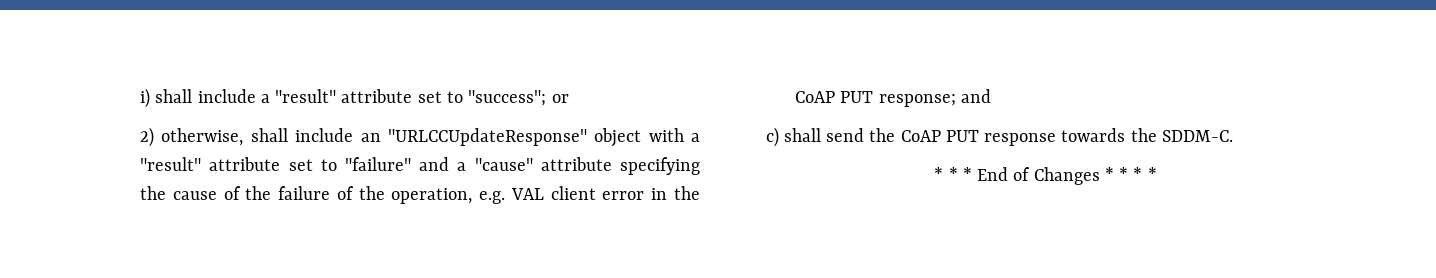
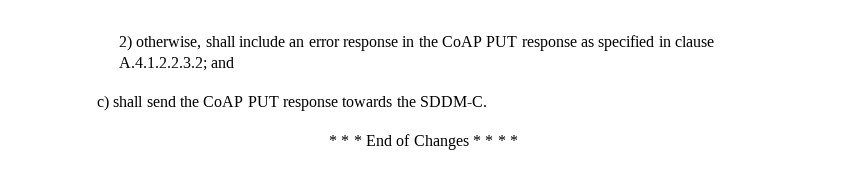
- i) shall include a "result" attribute set to "success"; or
- 2) otherwise, shall include an "URLCCUpdateResponse" object with a "result" attribute set to "failure" and a "cause" attribute specifying the cause of the failure of the operation, e.g. VAL client error in the CoAP PUT response; and
+ 2) otherwise, shall include an error response in the CoAP PUT response as specified in clause A.4.1.2.2.3.2; and

